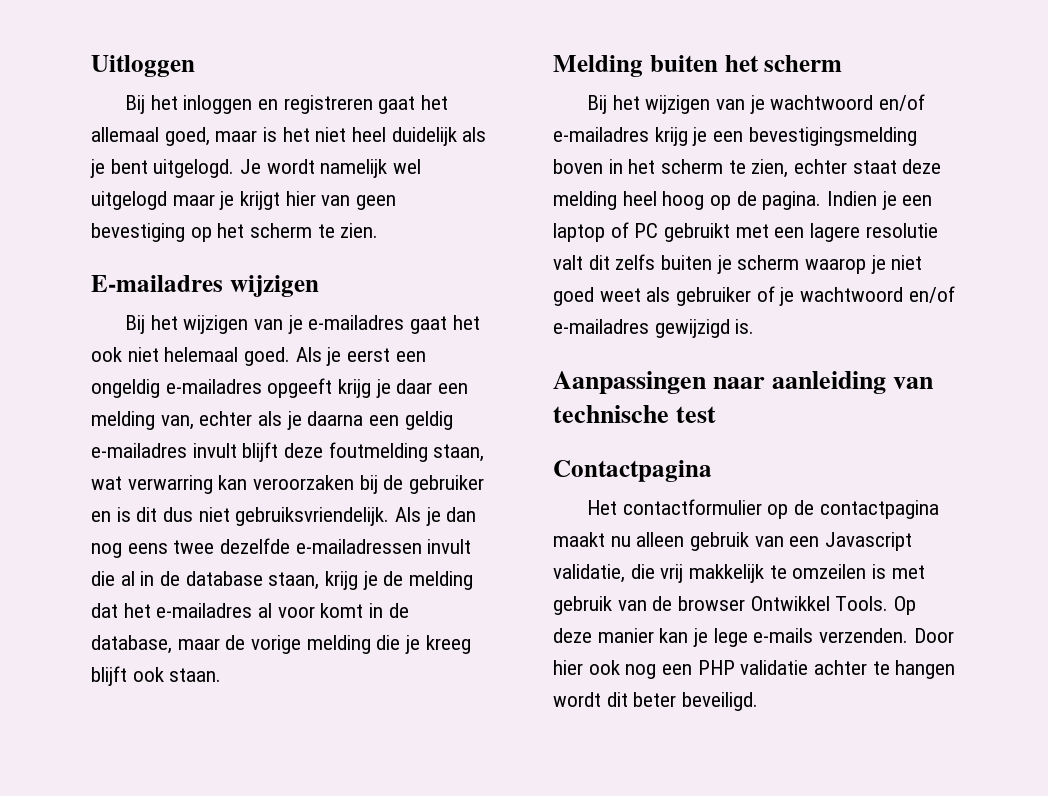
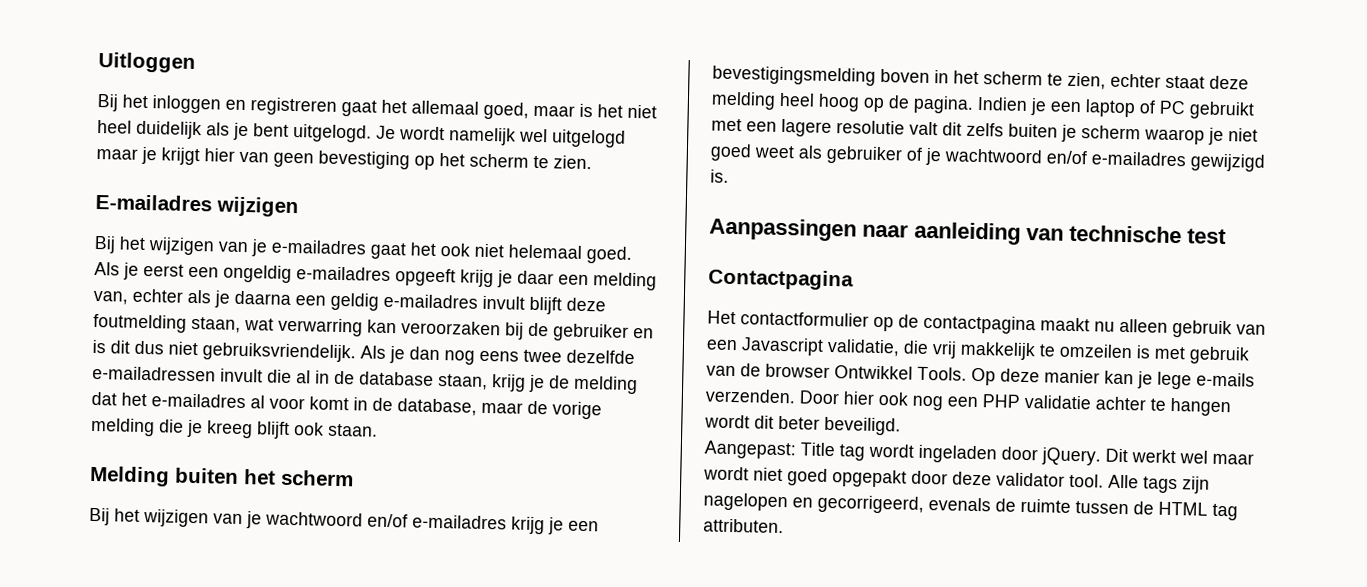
+ Aangepast: Title tag wordt ingeladen door jQuery. Dit werkt wel maar wordt niet goed opgepakt door deze validator tool. Alle tags zijn nagelopen en gecorrigeerd, evenals de ruimte tussen de HTML tag attributen.

